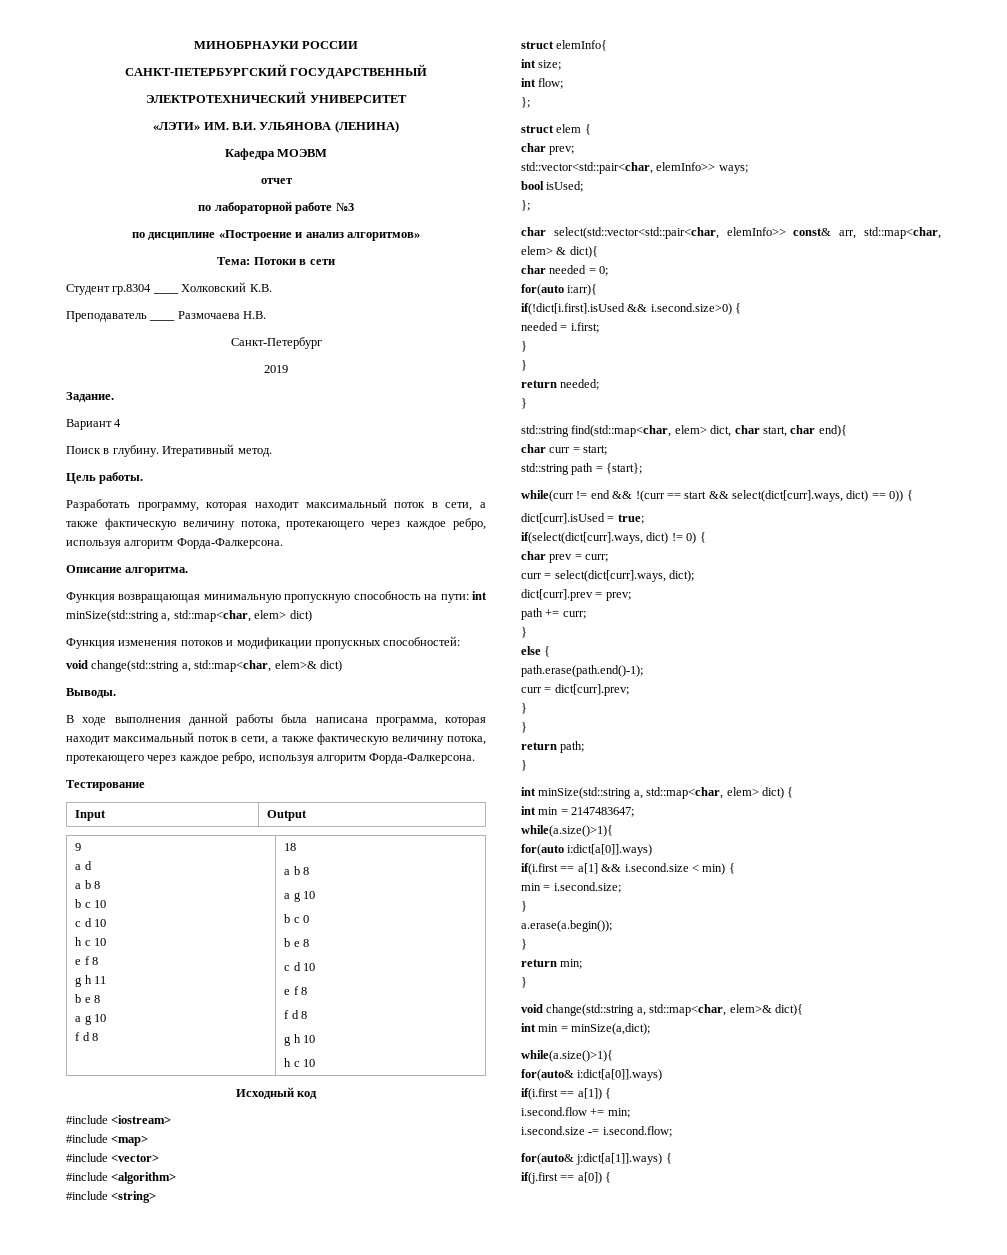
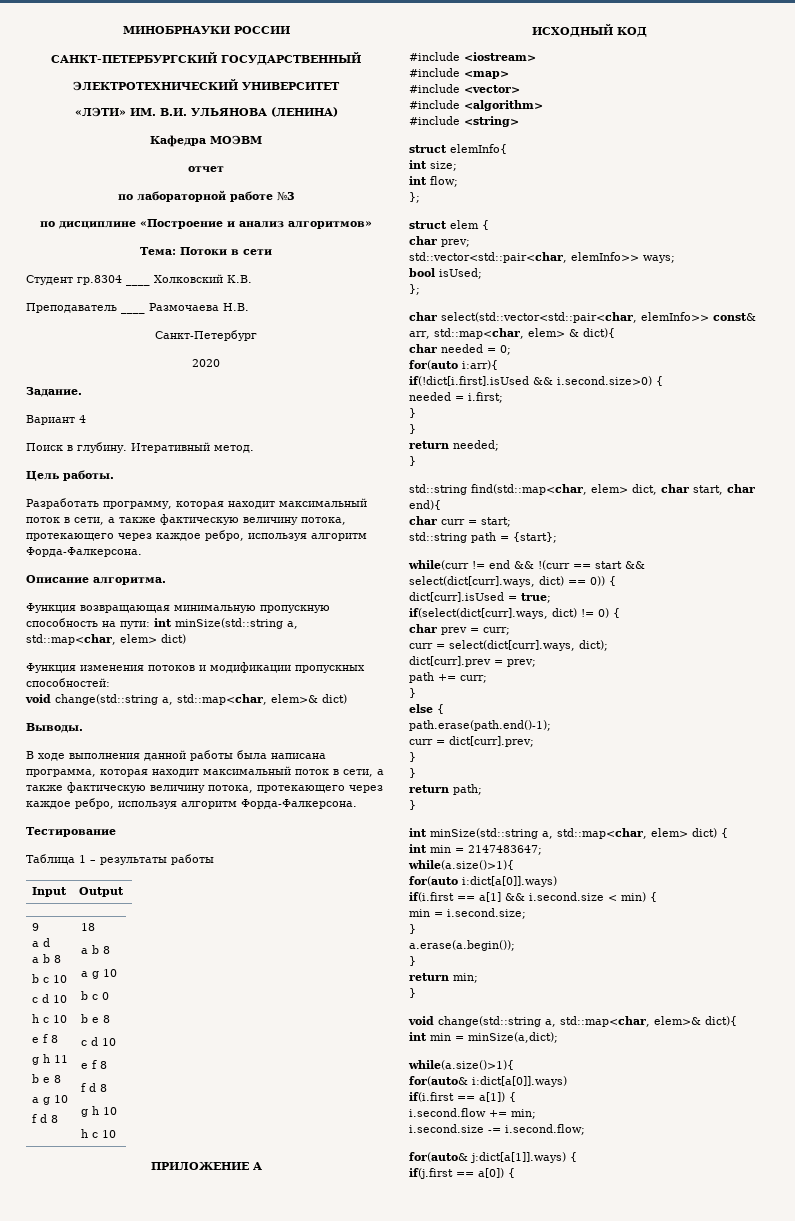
- 2019
+ 2020
+ Таблица 1 – результаты работы
- Исходный код
+ ПРИЛОЖЕНИЕ А
+ ИСХОДНЫЙ КОД

